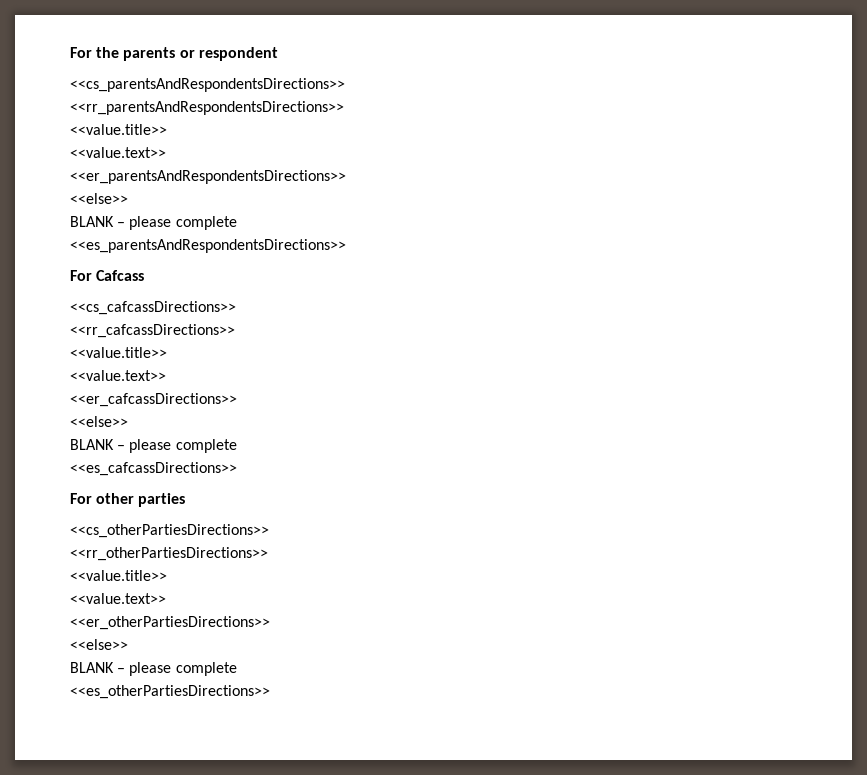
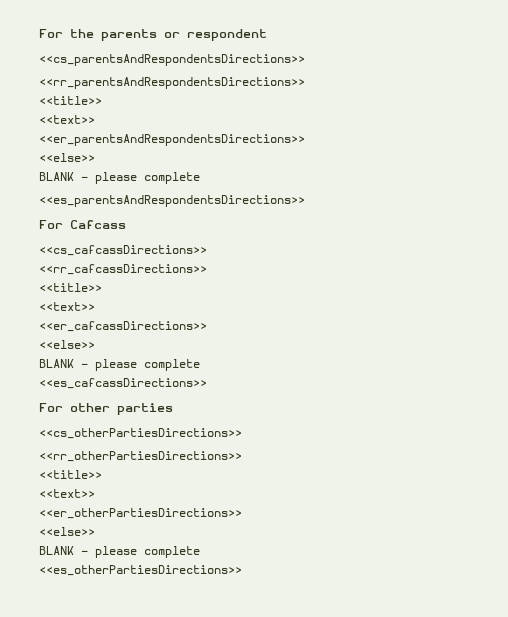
  <<rr_parentsAndRespondentsDirections>>
- <<value.title>>
- <<value.text>>
+ <<title>>
+ <<text>>
  <<rr_cafcassDirections>>
- <<value.title>>
- <<value.text>>
+ <<title>>
+ <<text>>
  <<rr_otherPartiesDirections>>
- <<value.title>>
- <<value.text>>
+ <<title>>
+ <<text>>

